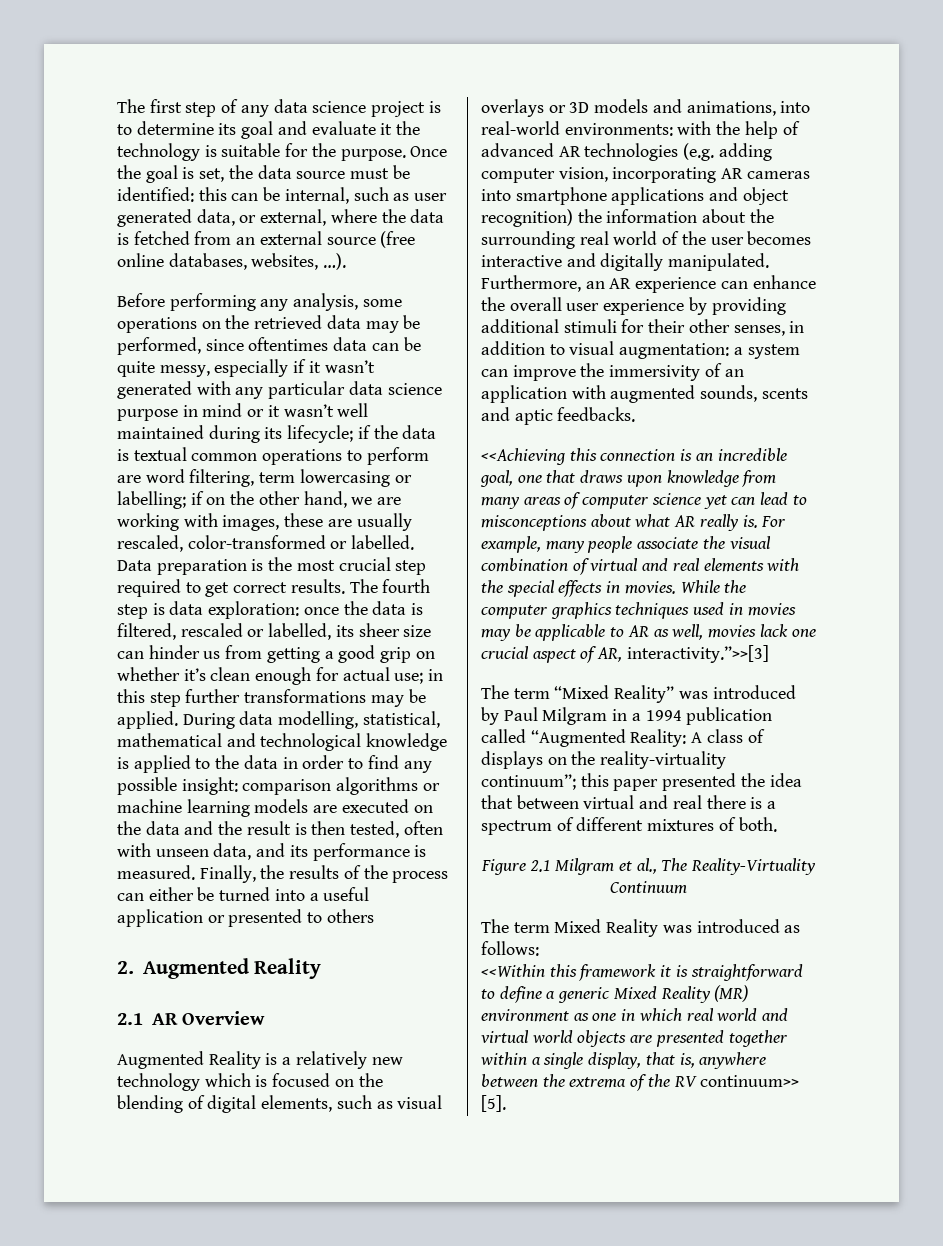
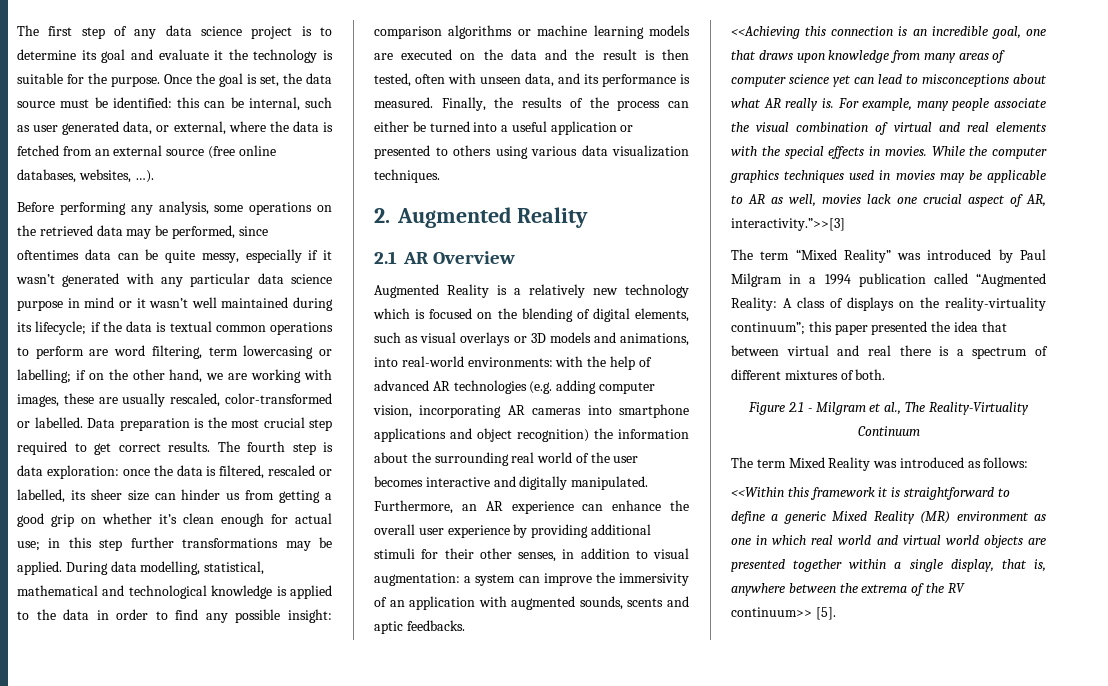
- Finally, the results of the process can either be turned into a useful application or presented to others
+ Finally, the results of the process can either be turned into a useful application or presented to others using various data visualization techniques.
- Figure 2.1 Milgram et al., The Reality-Virtuality Continuum
+ Figure 2.1 - Milgram et al., The Reality-Virtuality Continuum

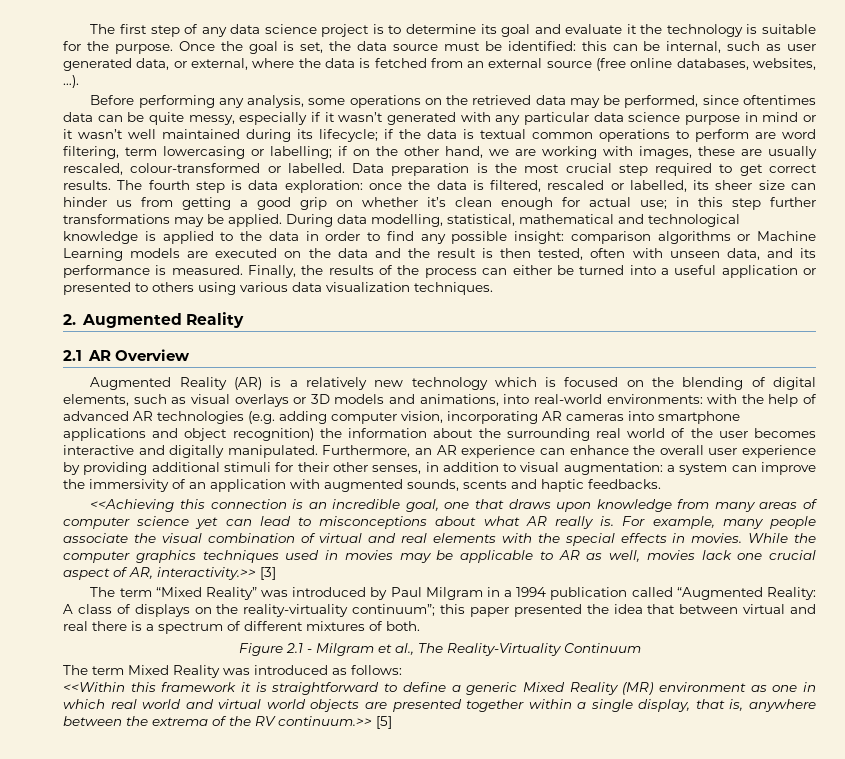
- if on the other hand, we are working with images, these are usually rescaled, color-transformed or labelled.
+ if on the other hand, we are working with images, these are usually rescaled, colour-transformed or labelled.
- During data modelling, statistical, mathematical and technological knowledge is applied to the data in order to find any possible insight: comparison algorithms or machine learning models are executed on the data and the result is then tested, often with unseen data, and its performance is measured.
+ During data modelling, statistical, mathematical and technological knowledge is applied to the data in order to find any possible insight: comparison algorithms or Machine Learning models are executed on the data and the result is then tested, often with unseen data, and its performance is measured.
- Augmented Reality is a relatively new technology which is focused on the blending of digital elements, such as visual overlays or 3D models and animations, into real-world environments:
+ Augmented Reality (AR) is a relatively new technology which is focused on the blending of digital elements, such as visual overlays or 3D models and animations, into real-world environments:
- Furthermore, an AR experience can enhance the overall user experience by providing additional stimuli for their other senses, in addition to visual augmentation: a system can improve the immersivity of an application with augmented sounds, scents and aptic feedbacks.
+ Furthermore, an AR experience can enhance the overall user experience by providing additional stimuli for their other senses, in addition to visual augmentation: a system can improve the immersivity of an application with augmented sounds, scents and haptic feedbacks.
- While the computer graphics techniques used in movies may be applicable to AR as well, movies lack one crucial aspect of AR, interactivity.”>>[3]
+ While the computer graphics techniques used in movies may be applicable to AR as well, movies lack one crucial aspect of AR, interactivity.>> [3]
- <<Within this framework it is straightforward to define a generic Mixed Reality (MR) environment as one in which real world and virtual world objects are presented together within a single display, that is, anywhere between the extrema of the RV continuum>> [5].
+ <<Within this framework it is straightforward to define a generic Mixed Reality (MR) environment as one in which real world and virtual world objects are presented together within a single display, that is, anywhere between the extrema of the RV continuum.>> [5]

